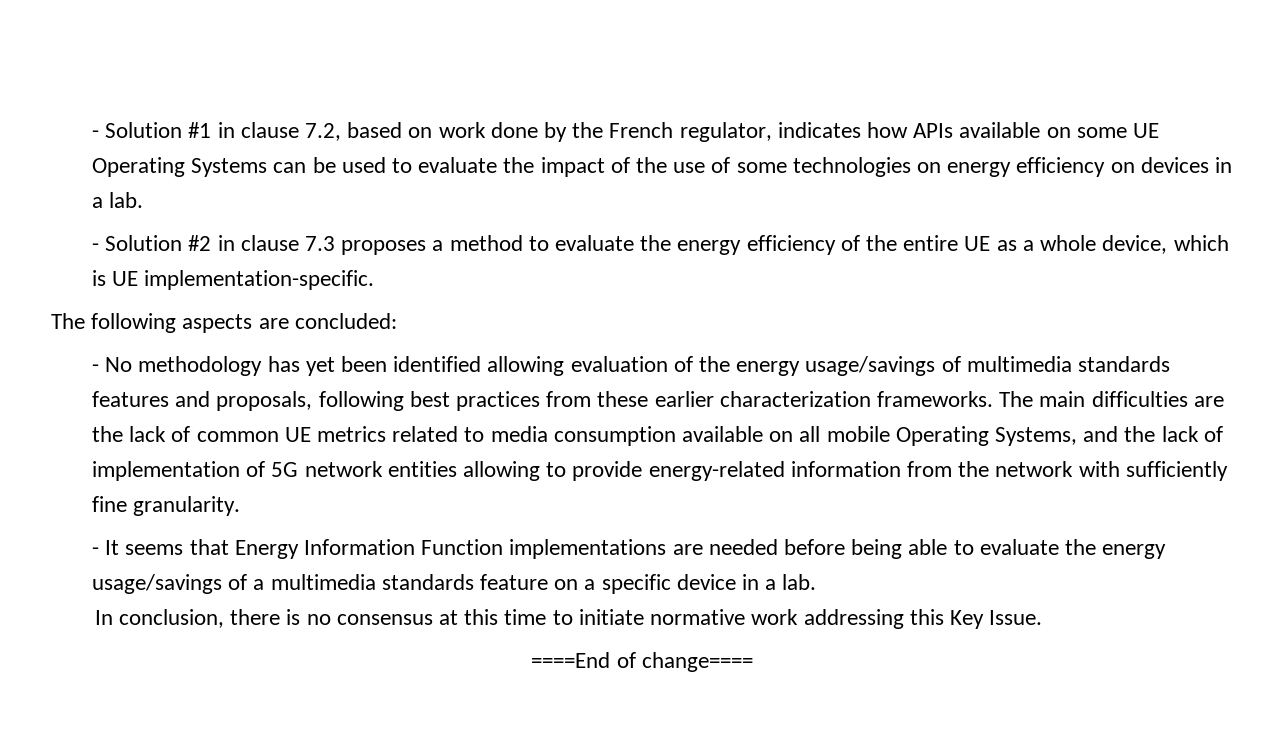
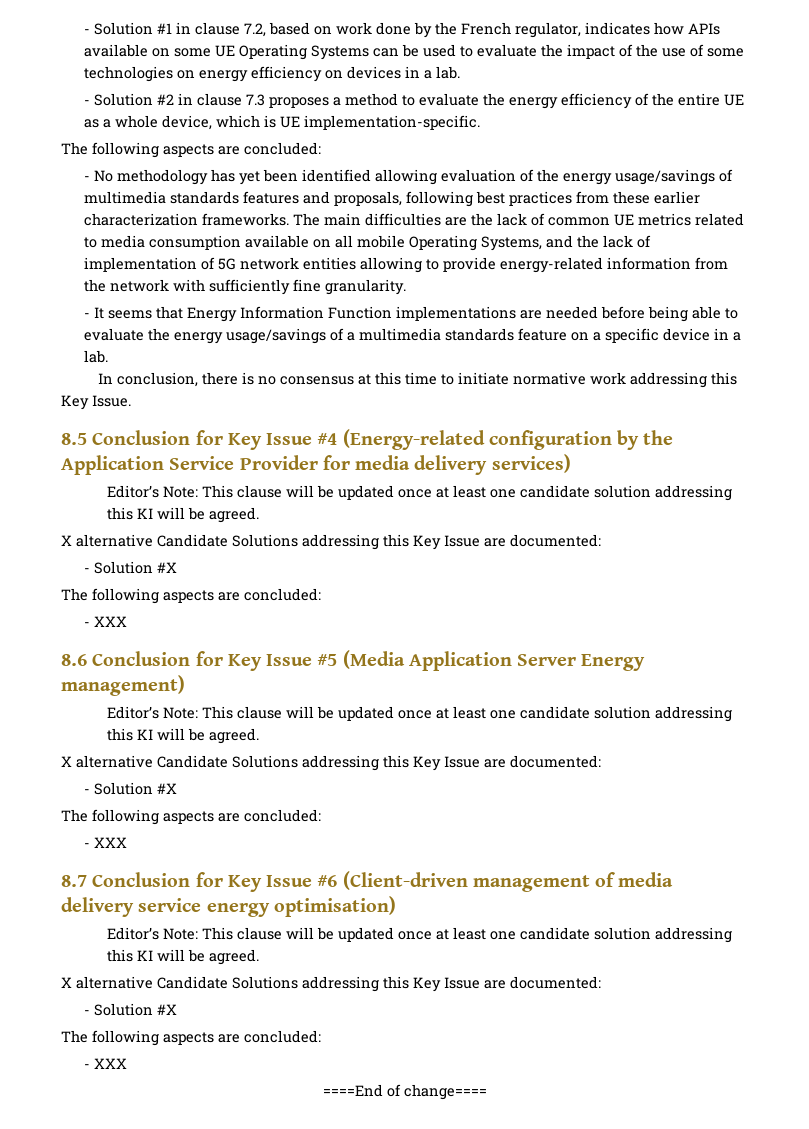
+ 8.5 Conclusion for Key Issue #4 (Energy-related configuration by the Application Service Provider for media delivery services)
+ Editor’s Note: This clause will be updated once at least one candidate solution addressing this KI will be agreed.
+ X alternative Candidate Solutions addressing this Key Issue are documented:
+ - Solution #X
+ The following aspects are concluded:
+ - XXX
+ 8.6 Conclusion for Key Issue #5 (Media Application Server Energy management)
+ Editor’s Note: This clause will be updated once at least one candidate solution addressing this KI will be agreed.
+ X alternative Candidate Solutions addressing this Key Issue are documented:
+ - Solution #X
+ The following aspects are concluded:
+ - XXX
+ 8.7 Conclusion for Key Issue #6 (Client-driven management of media delivery service energy optimisation)
+ Editor’s Note: This clause will be updated once at least one candidate solution addressing this KI will be agreed.
+ X alternative Candidate Solutions addressing this Key Issue are documented:
+ - Solution #X
+ The following aspects are concluded:
+ - XXX

